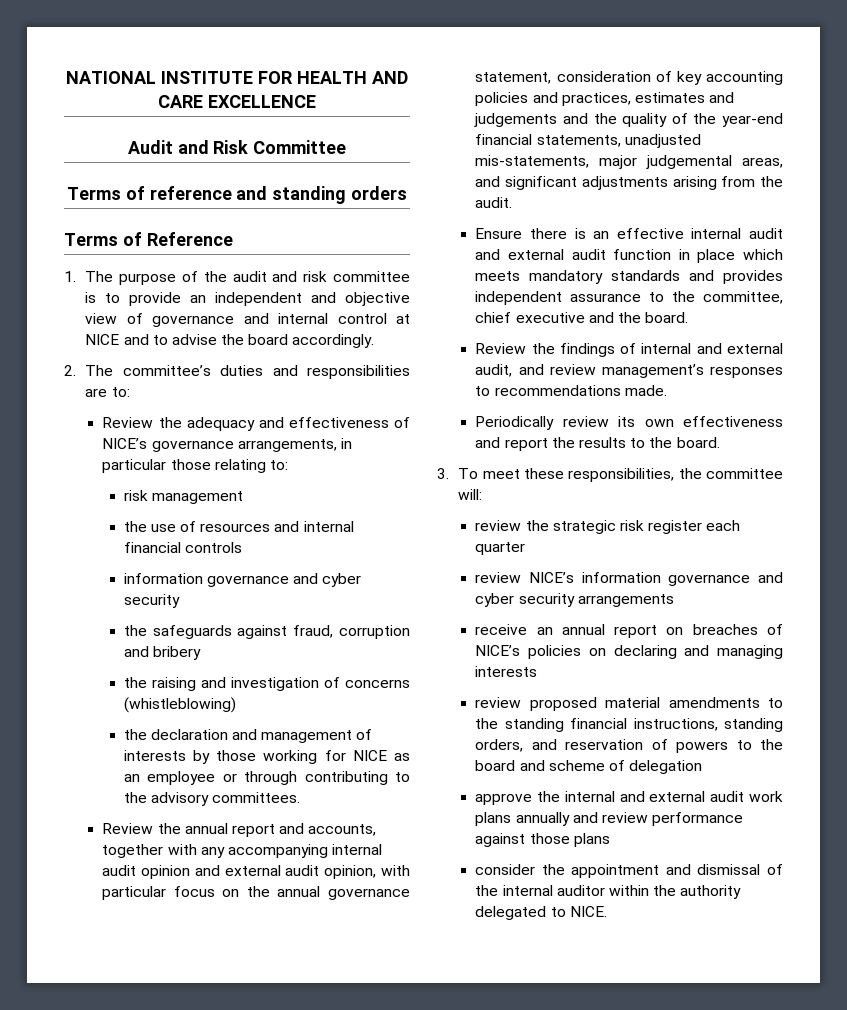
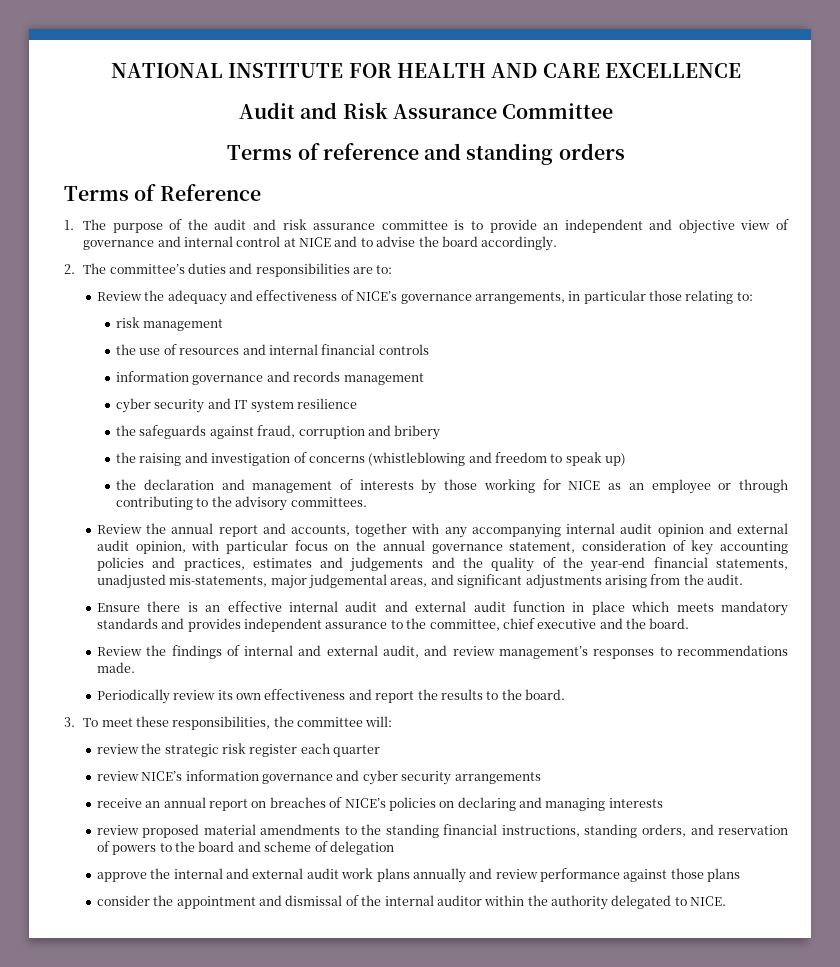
- Audit and Risk Committee
+ Audit and Risk Assurance Committee
- 1. The purpose of the audit and risk committee is to provide an independent and objective view of governance and internal control at NICE and to advise the board accordingly.
+ 1. The purpose of the audit and risk assurance committee is to provide an independent and objective view of governance and internal control at NICE and to advise the board accordingly.
  the use of resources and internal financial controls
- information governance and cyber security
+ information governance and records management
+ cyber security and IT system resilience
- the raising and investigation of concerns (whistleblowing)
+ the raising and investigation of concerns (whistleblowing and freedom to speak up)

